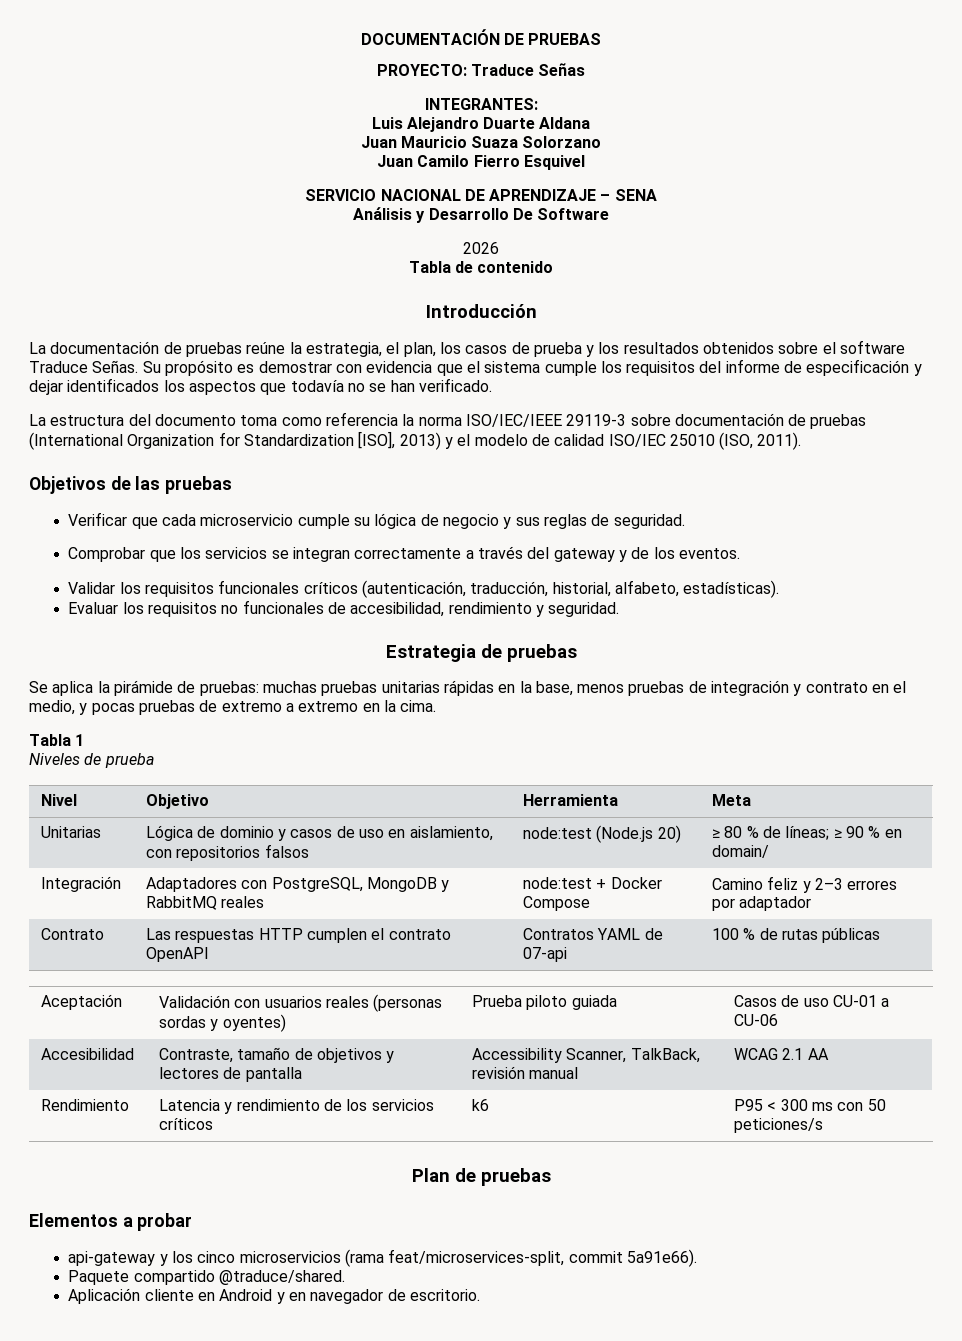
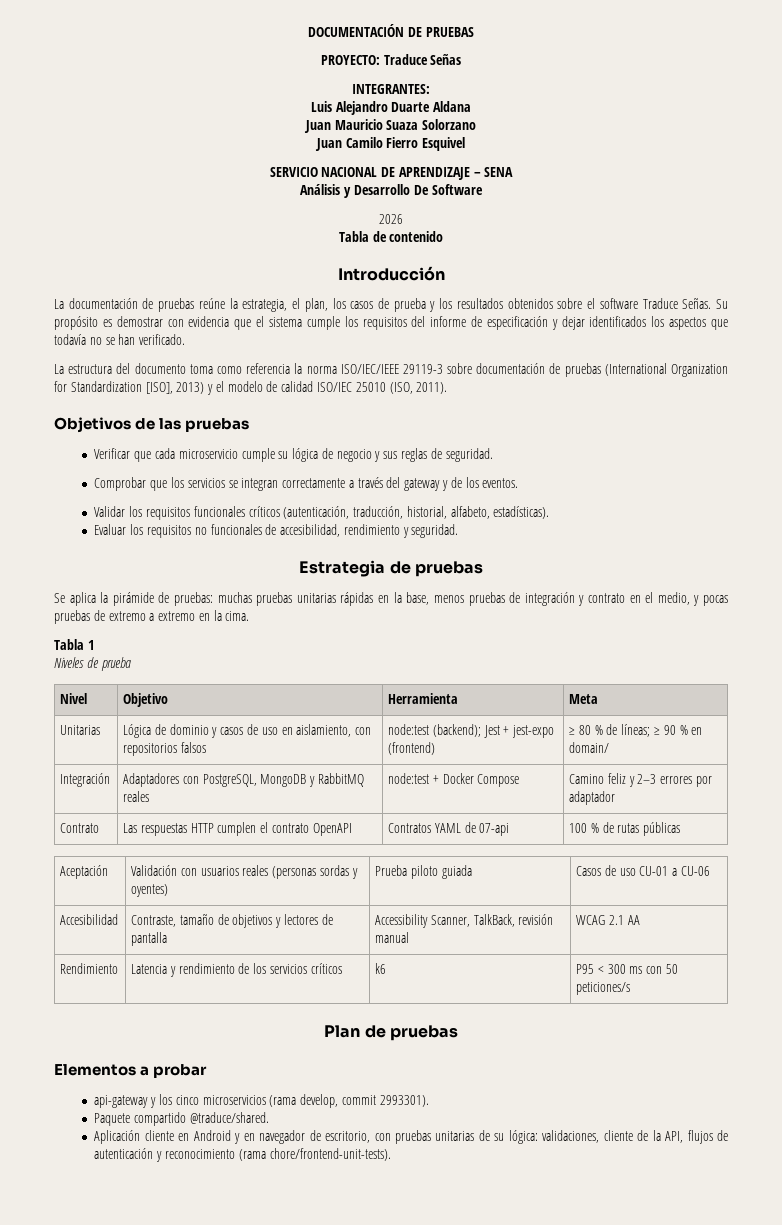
- Unitarias | Lógica de dominio y casos de uso en aislamiento, con repositorios falsos | node:test (Node.js 20) | ≥ 80 % de líneas; ≥ 90 % en domain/
+ Unitarias | Lógica de dominio y casos de uso en aislamiento, con repositorios falsos | node:test (backend); Jest + jest-expo (frontend) | ≥ 80 % de líneas; ≥ 90 % en domain/
- api-gateway y los cinco microservicios (rama feat/microservices-split, commit 5a91e66).
+ api-gateway y los cinco microservicios (rama develop, commit 2993301).
- Aplicación cliente en Android y en navegador de escritorio.
+ Aplicación cliente en Android y en navegador de escritorio, con pruebas unitarias de su lógica: validaciones, cliente de la API, flujos de autenticación y reconocimiento (rama chore/frontend-unit-tests).

